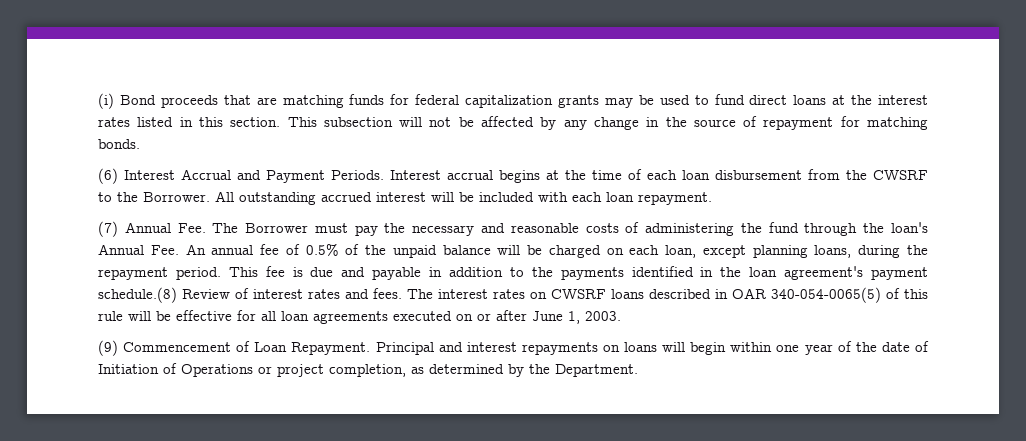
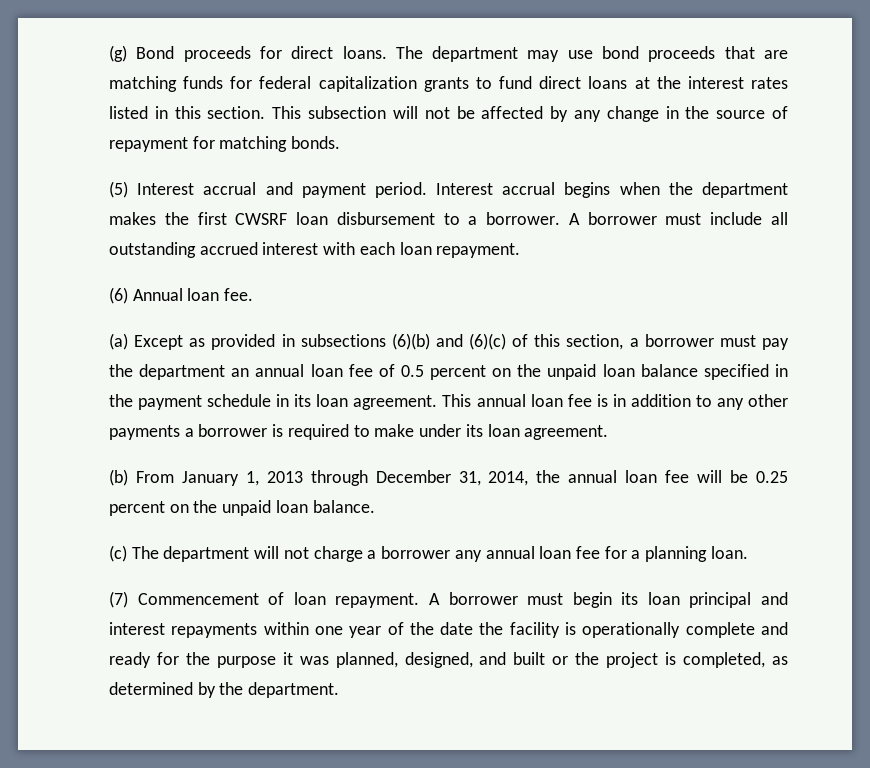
- (i) Bond proceeds that are matching funds for federal capitalization grants may be used to fund direct loans at the interest rates listed in this section.
+ (g) Bond proceeds for direct loans. The department may use bond proceeds that are matching funds for federal capitalization grants to fund direct loans at the interest rates listed in this section.
- (6) Interest Accrual and Payment Periods. Interest accrual begins at the time of each loan disbursement from the CWSRF to the Borrower. All outstanding accrued interest will be included with each loan repayment.
- (7) Annual Fee. The Borrower must pay the necessary and reasonable costs of administering the fund through the loan's Annual Fee. An annual fee of 0.5% of the unpaid balance will be charged on each loan, except planning loans, during the repayment period. This fee is due and payable in addition to the payments identified in the loan agreement's payment schedule.(8) Review of interest rates and fees. The interest rates on CWSRF loans described in OAR 340-054-0065(5) of this rule will be effective for all loan agreements executed on or after June 1, 2003.
- (9) Commencement of Loan Repayment. Principal and interest repayments on loans will begin within one year of the date of Initiation of Operations or project completion, as determined by the Department.
+ (5) Interest accrual and payment period. Interest accrual begins when the department makes the first CWSRF loan disbursement to a borrower. A borrower must include all outstanding accrued interest with each loan repayment.
+ (6) Annual loan fee.
+ (a) Except as provided in subsections (6)(b) and (6)(c) of this section, a borrower must pay the department an annual loan fee of 0.5 percent on the unpaid loan balance specified in the payment schedule in its loan agreement. This annual loan fee is in addition to any other payments a borrower is required to make under its loan agreement.
+ (b) From January 1, 2013 through December 31, 2014, the annual loan fee will be 0.25 percent on the unpaid loan balance.
+ (c) The department will not charge a borrower any annual loan fee for a planning loan.
+ (7) Commencement of loan repayment. A borrower must begin its loan principal and interest repayments within one year of the date the facility is operationally complete and ready for the purpose it was planned, designed, and built or the project is completed, as determined by the department.

